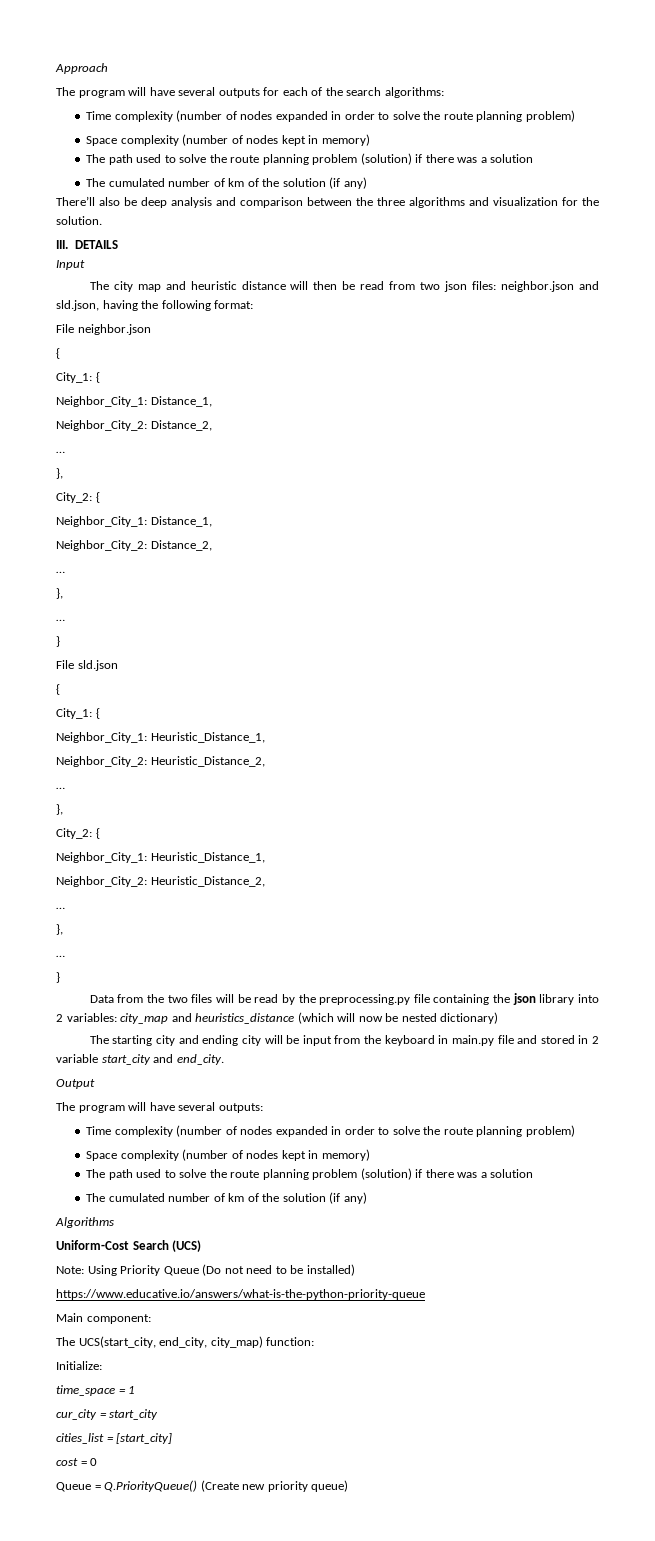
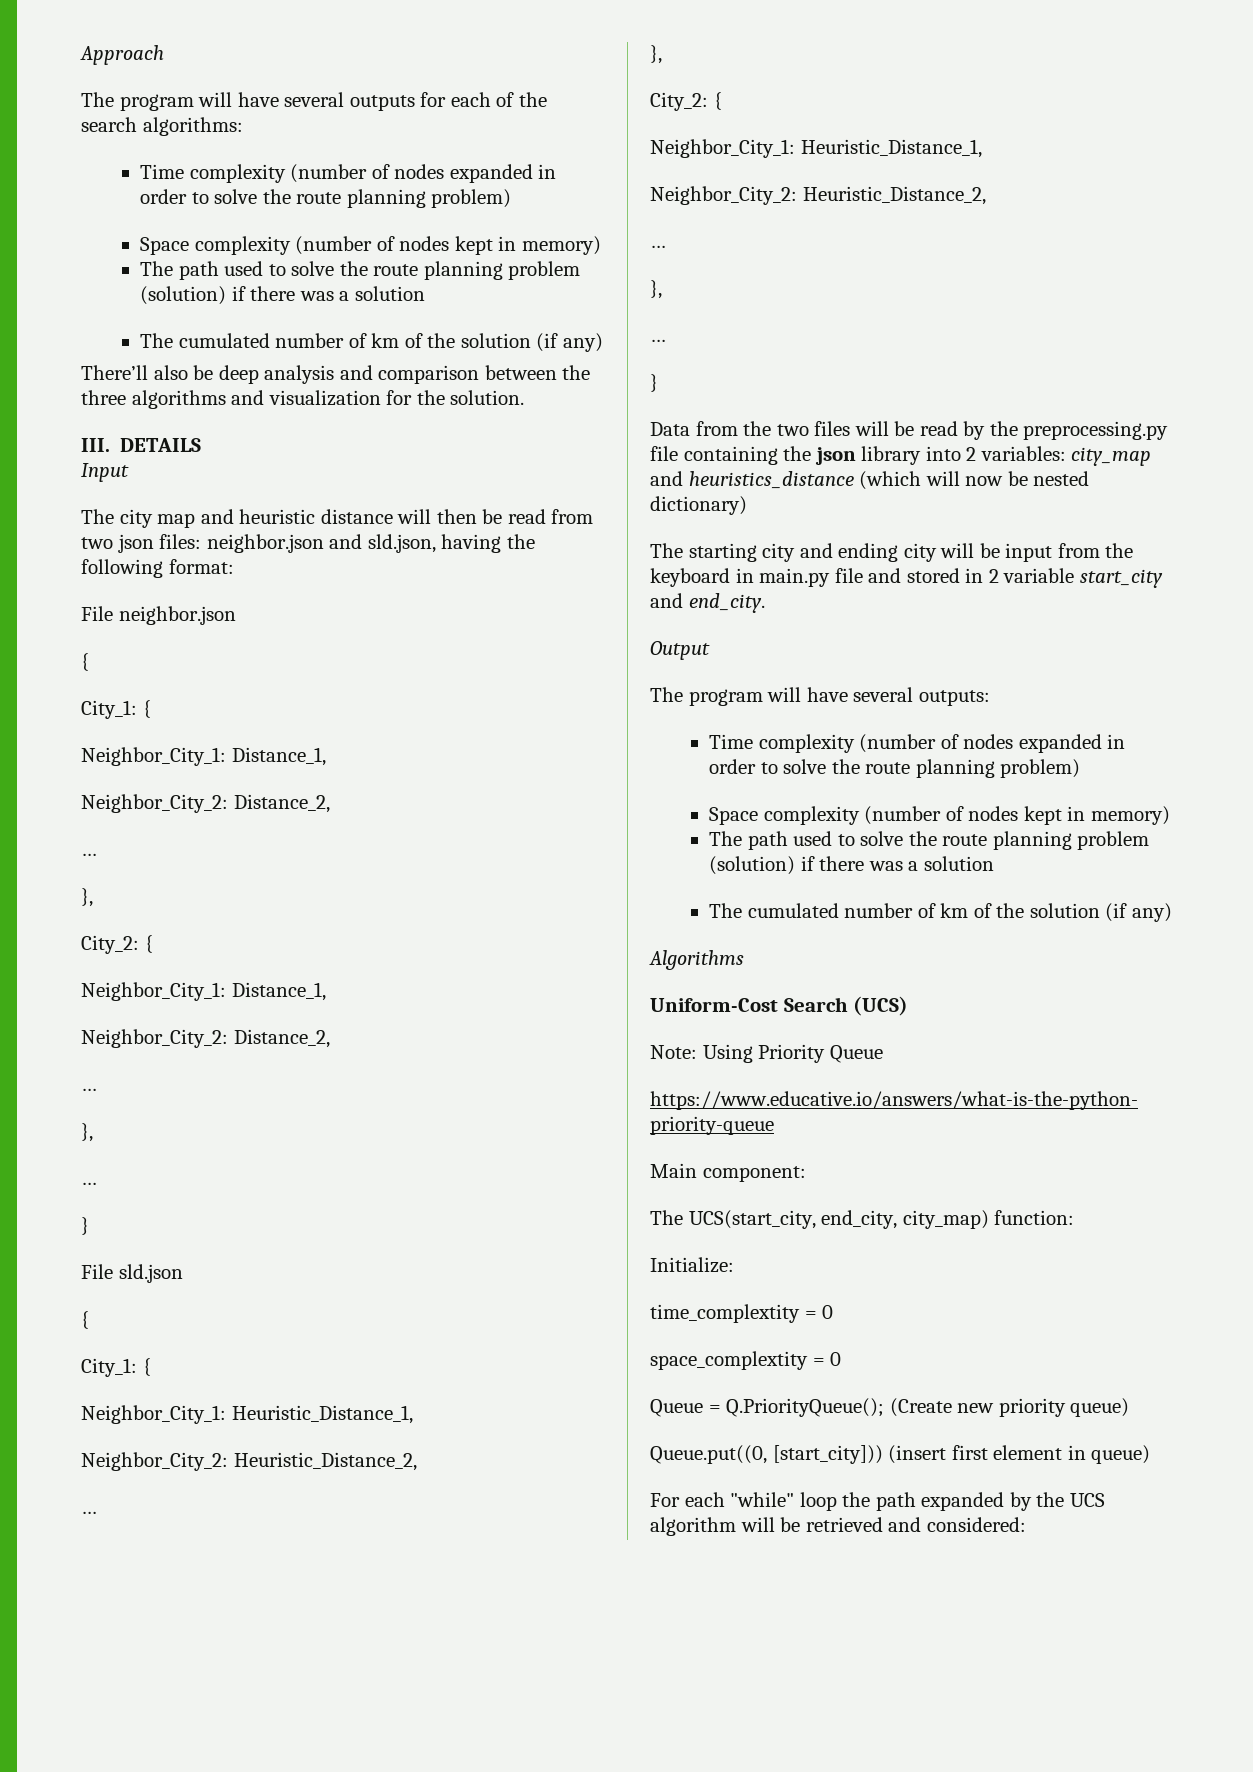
- Note: Using Priority Queue (Do not need to be installed)
+ Note: Using Priority Queue
- time_space = 1
- cur_city = start_city
- cities_list = [start_city]
- cost = 0
+ time_complextity = 0
+ space_complextity = 0
- Queue = Q.PriorityQueue() (Create new priority queue)
+ Queue = Q.PriorityQueue(); (Create new priority queue)
+ Queue.put((0, [start_city])) (insert first element in queue)
+ For each "while" loop the path expanded by the UCS algorithm will be retrieved and considered:

